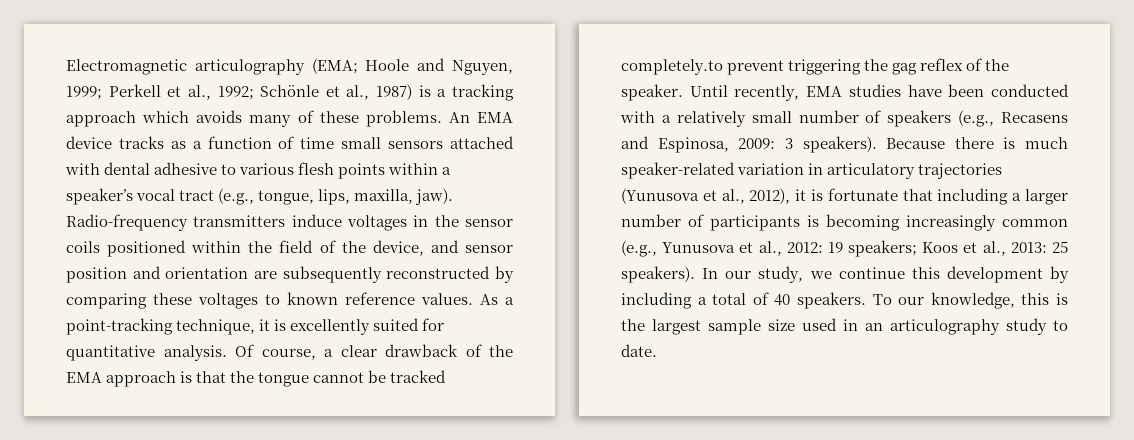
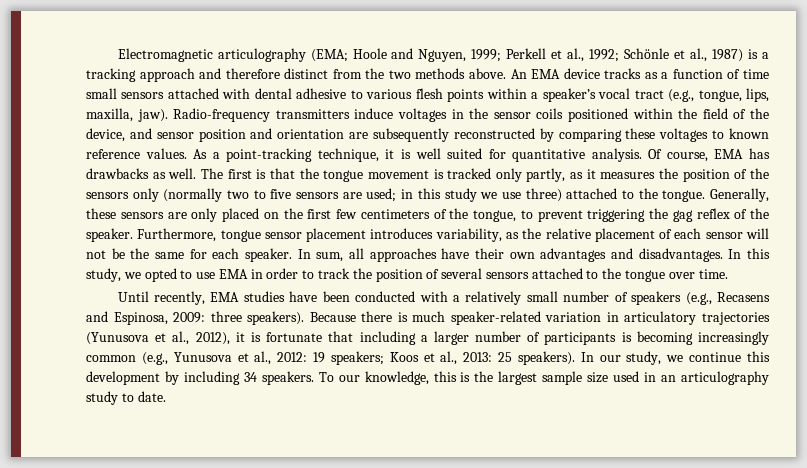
- Electromagnetic articulography (EMA; Hoole and Nguyen, 1999; Perkell et al., 1992; Schönle et al., 1987) is a tracking approach which avoids many of these problems.
+ Electromagnetic articulography (EMA; Hoole and Nguyen, 1999; Perkell et al., 1992; Schönle et al., 1987) is a tracking approach and therefore distinct from the two methods above.
- As a point-tracking technique, it is excellently suited for quantitative analysis.
+ As a point-tracking technique, it is well suited for quantitative analysis.
- Of course, a clear drawback of the EMA approach is that the tongue cannot be tracked completely.to prevent triggering the gag reflex of the speaker. Until recently, EMA studies have been conducted with a relatively small number of speakers (e.g., Recasens and Espinosa, 2009: 3 speakers).
+ Of course, EMA has drawbacks as well. The first is that the tongue movement is tracked only partly, as it measures the position of the sensors only (normally two to five sensors are used; in this study we use three) attached to the tongue. Generally, these sensors are only placed on the first few centimeters of the tongue, to prevent triggering the gag reflex of the speaker. Furthermore, tongue sensor placement introduces variability, as the relative placement of each sensor will not be the same for each speaker. In sum, all approaches have their own advantages and disadvantages. In this study, we opted to use EMA in order to track the position of several sensors attached to the tongue over time.
+ Until recently, EMA studies have been conducted with a relatively small number of speakers (e.g., Recasens and Espinosa, 2009: three speakers).
- In our study, we continue this development by including a total of 40 speakers.
+ In our study, we continue this development by including 34 speakers.

